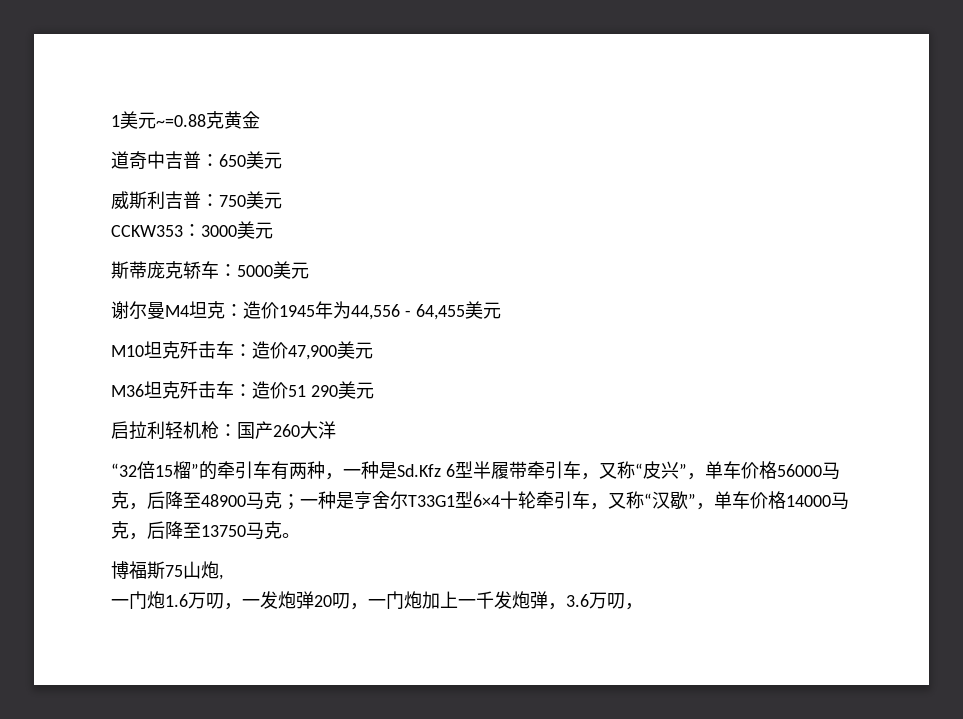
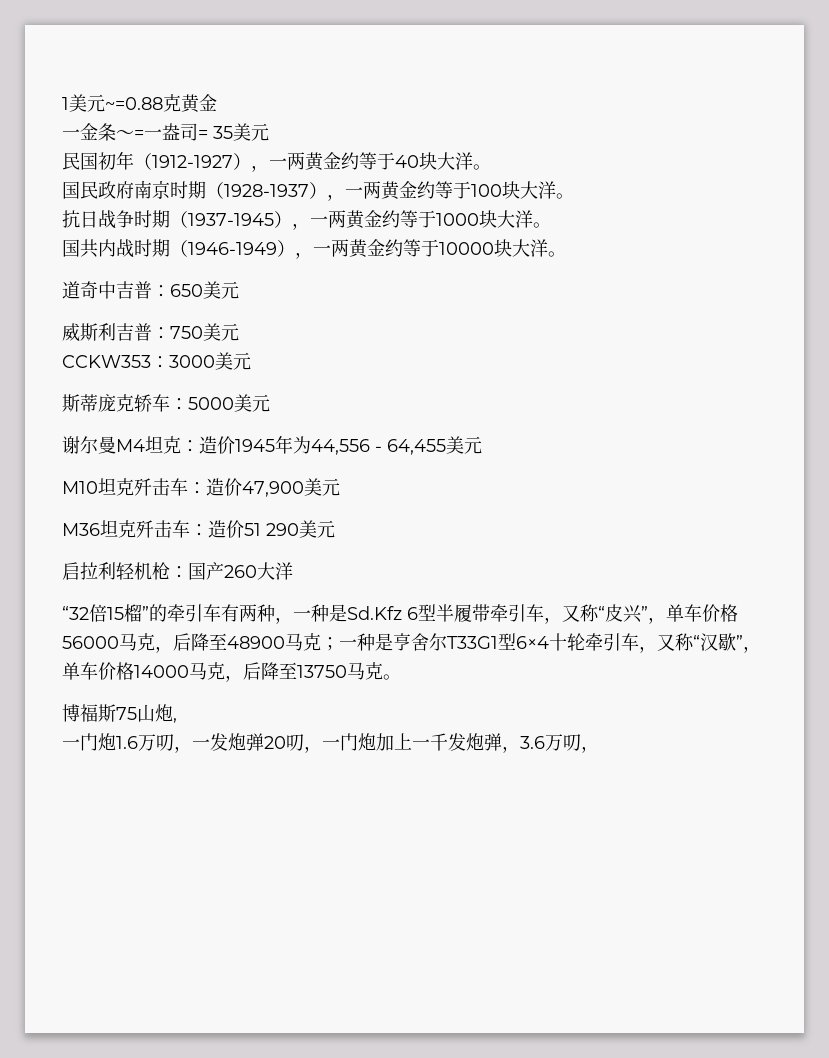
+ 一金条～=一盎司= 35美元
+ 民国初年（1912-1927），一两黄金约等于40块大洋。
+ 国民政府南京时期（1928-1937），一两黄金约等于100块大洋。
+ 抗日战争时期（1937-1945），一两黄金约等于1000块大洋。
+ 国共内战时期（1946-1949），一两黄金约等于10000块大洋。

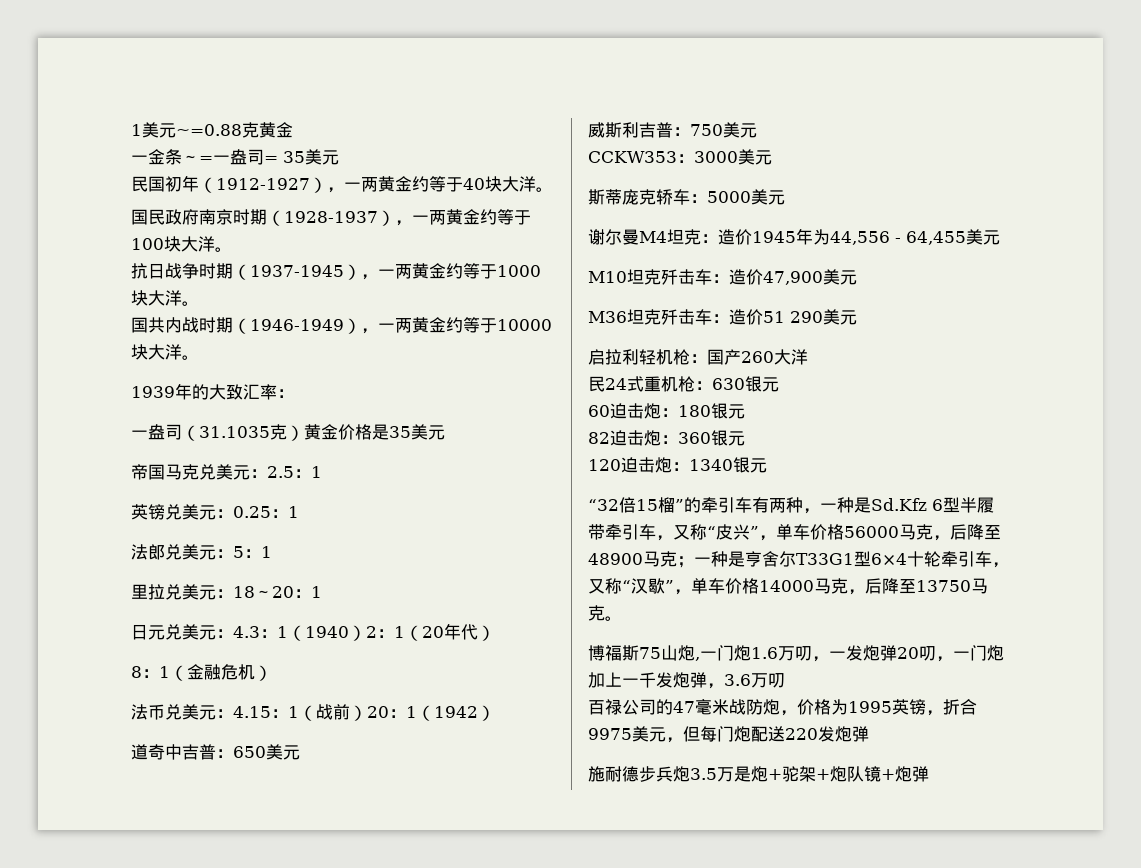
+ 1939年的大致汇率：
+ 一盎司（31.1035克）黄金价格是35美元
+ 帝国马克兑美元：2.5：1
+ 英镑兑美元：0.25：1
+ 法郎兑美元：5：1
+ 里拉兑美元：18～20：1
+ 日元兑美元：4.3：1（1940）2：1（20年代）
+ 8：1（金融危机）
+ 法币兑美元：4.15：1（战前）20：1（1942）
+ 民24式重机枪：630银元
+ 60迫击炮：180银元
+ 82迫击炮：360银元
+ 120迫击炮：1340银元
- 博福斯75山炮,
- 一门炮1.6万叨，一发炮弹20叨，一门炮加上一千发炮弹，3.6万叨，
+ 博福斯75山炮,一门炮1.6万叨，一发炮弹20叨，一门炮加上一千发炮弹，3.6万叨
+ 百禄公司的47毫米战防炮，价格为1995英镑，折合9975美元，但每门炮配送220发炮弹
+ 施耐德步兵炮3.5万是炮+驼架+炮队镜+炮弹

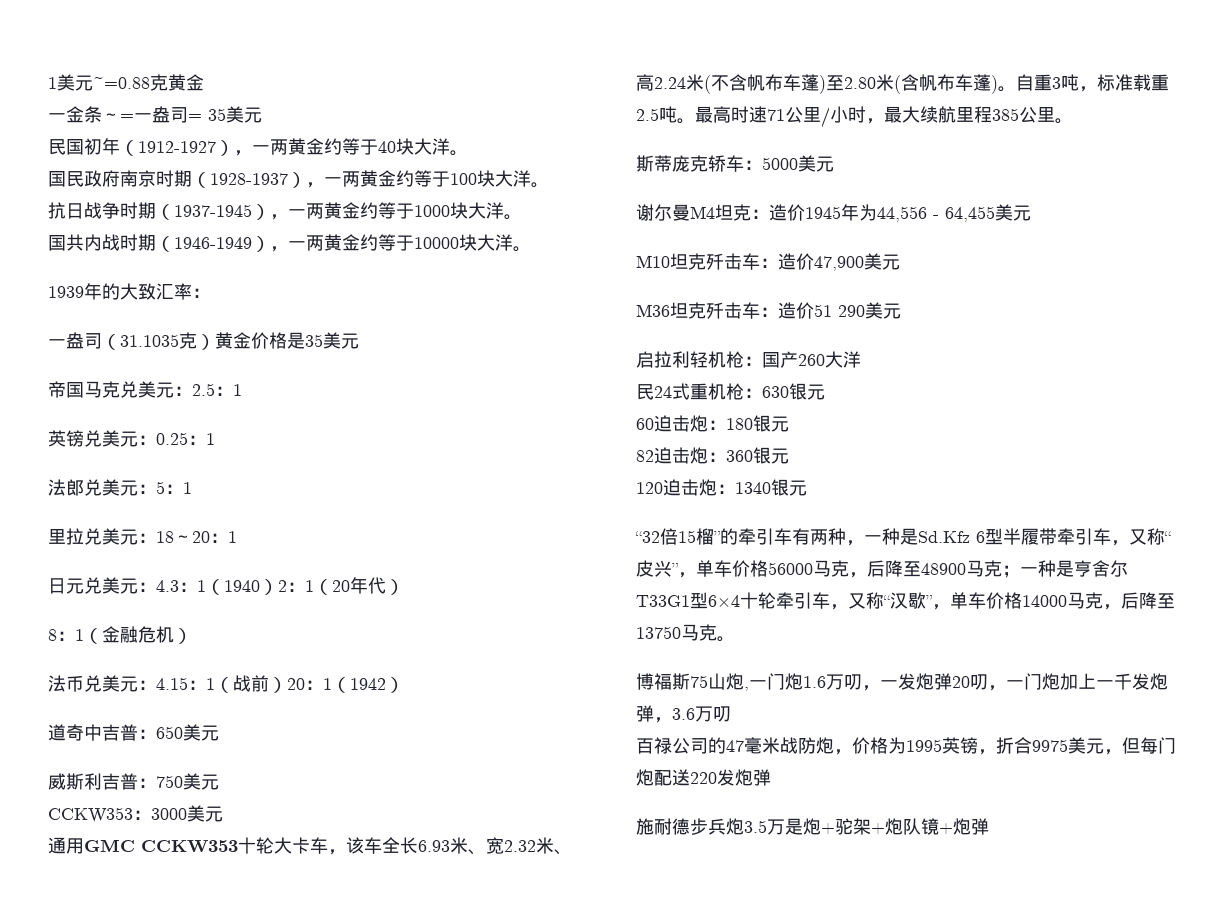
+ 通用GMC CCKW353十轮大卡车，该车全长6.93米、宽2.32米、高2.24米(不含帆布车蓬)至2.80米(含帆布车蓬)。自重3吨，标准载重2.5吨。最高时速71公里/小时，最大续航里程385公里。

